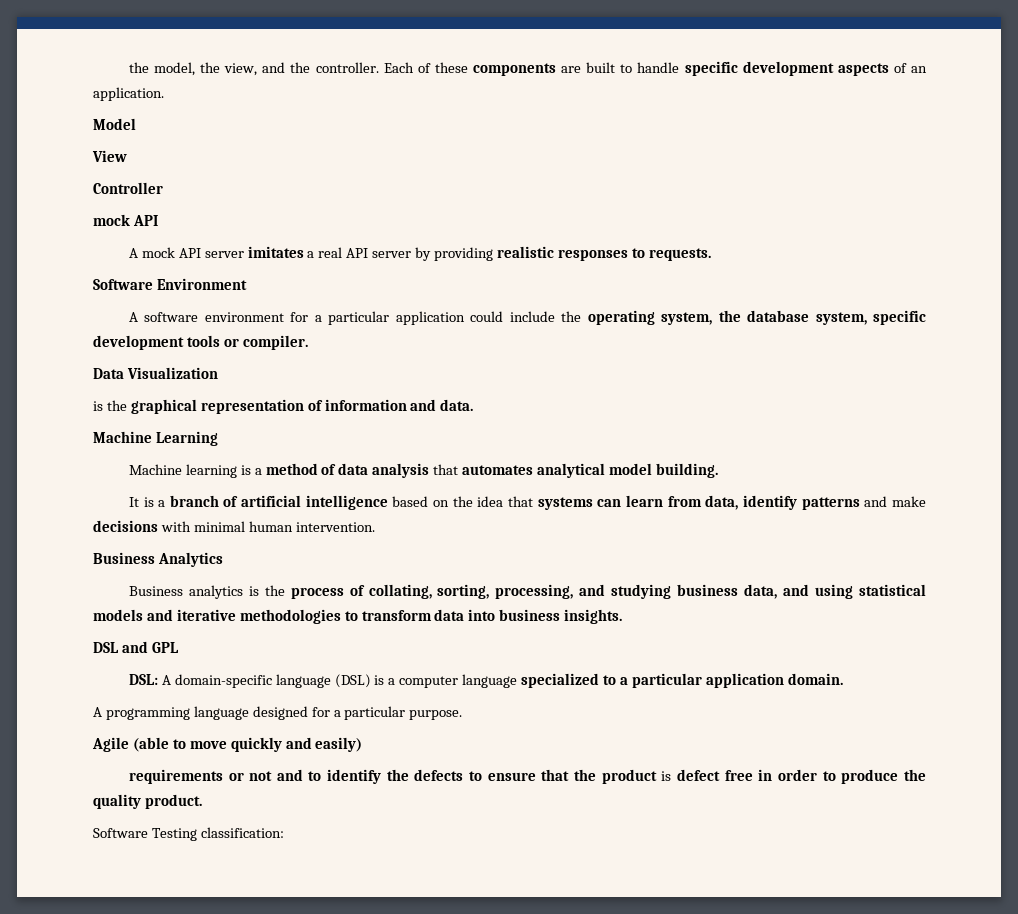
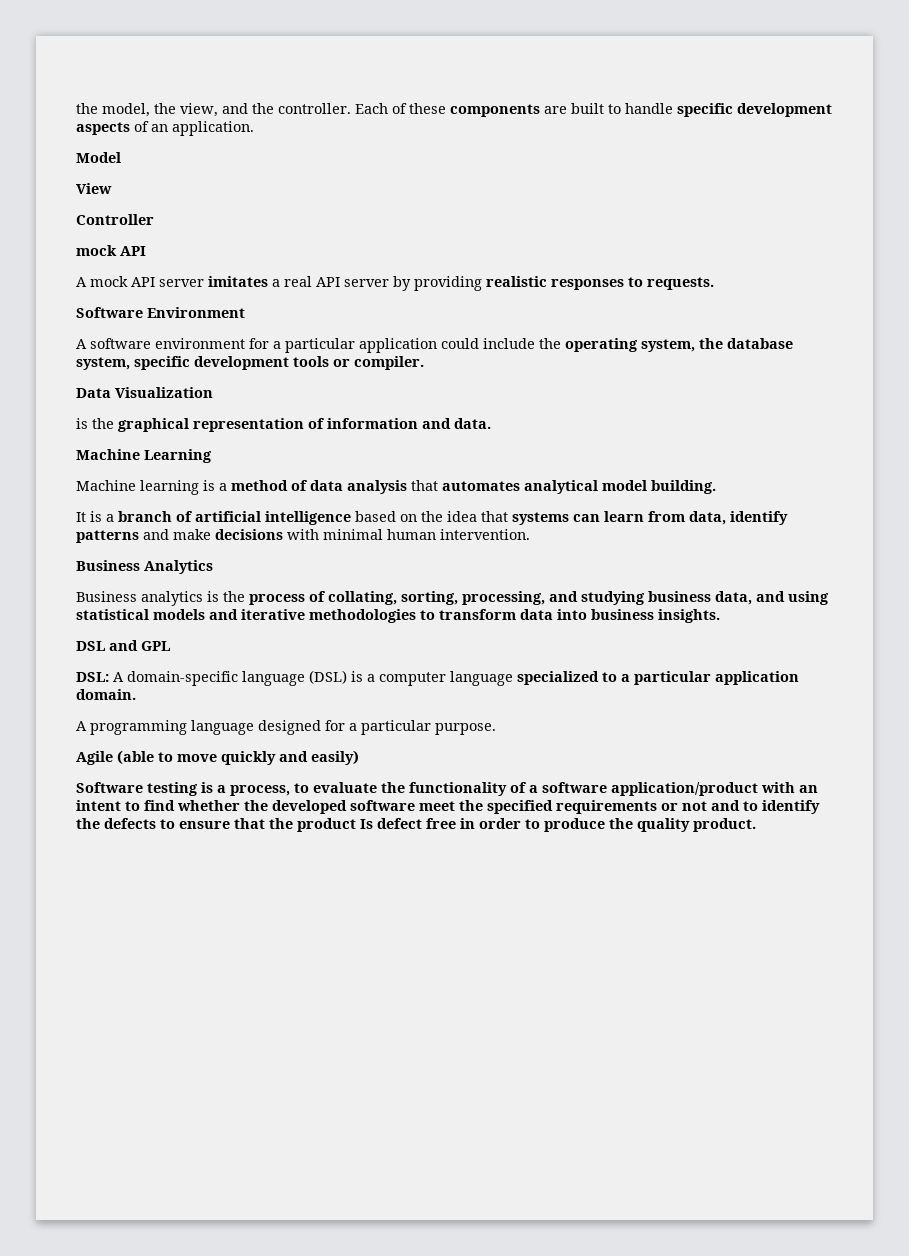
- requirements or not and to identify the defects to ensure that the product is defect free in order to produce the quality product.
+ Software testing is a process, to evaluate the functionality of a software application/product with an intent to find whether the developed software meet the specified requirements or not and to identify the defects to ensure that the product Is defect free in order to produce the quality product.
- Software Testing classification:

